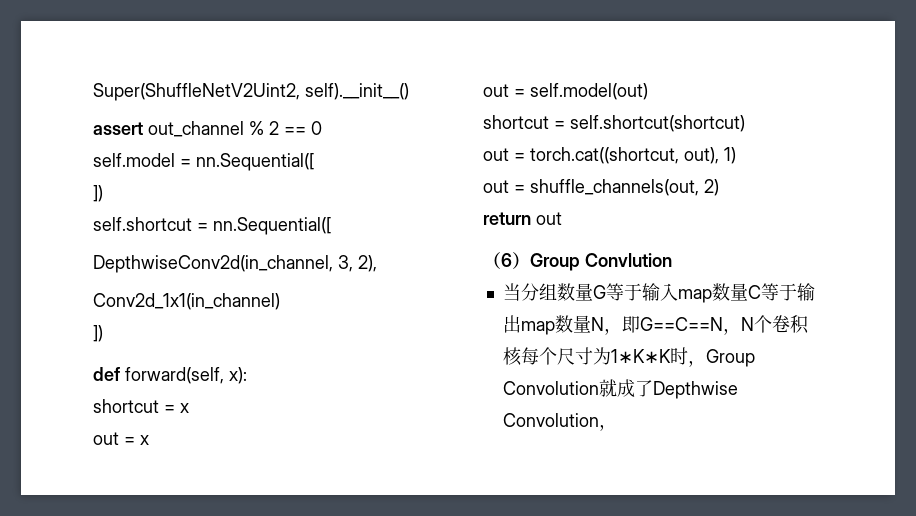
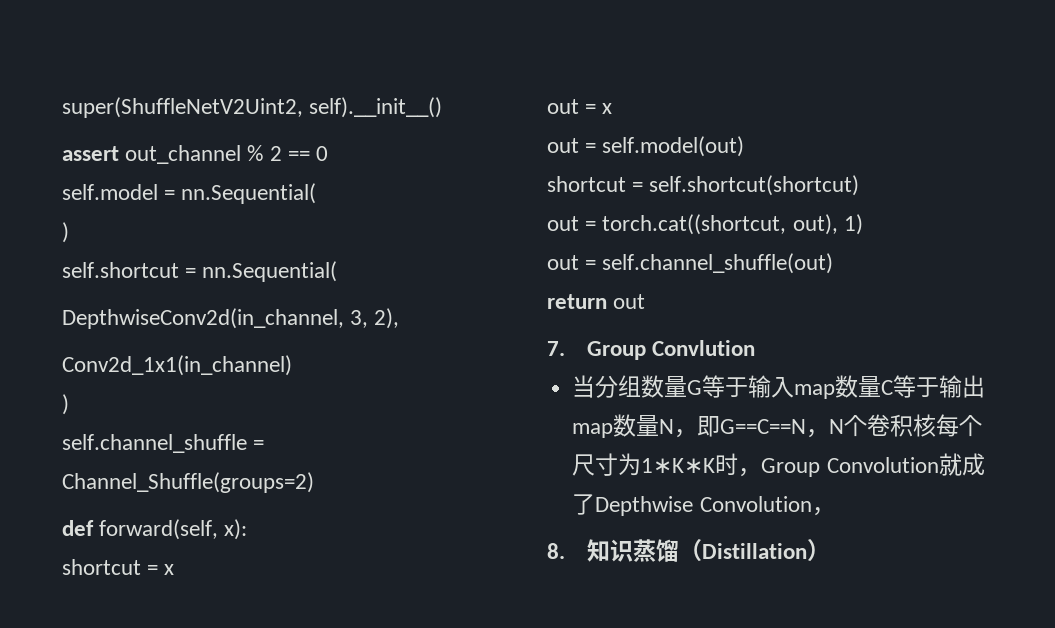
- Super(ShuffleNetV2Uint2, self).__init__()
+ super(ShuffleNetV2Uint2, self).__init__()
- self.model = nn.Sequential([
- ])
+ self.model = nn.Sequential(
+ )
- self.shortcut = nn.Sequential([
+ self.shortcut = nn.Sequential(
  Conv2d_1x1(in_channel)
- ])
+ )
+ self.channel_shuffle = Channel_Shuffle(groups=2)
- out = shuffle_channels(out, 2)
+ out = self.channel_shuffle(out)
- （6）Group Convlution
+ 7. Group Convlution
+ 8.知识蒸馏（Distillation）

